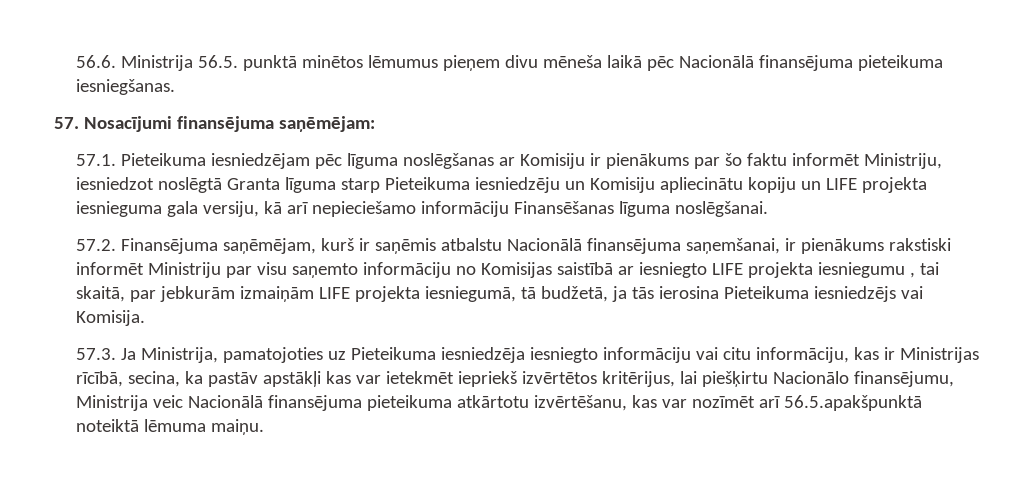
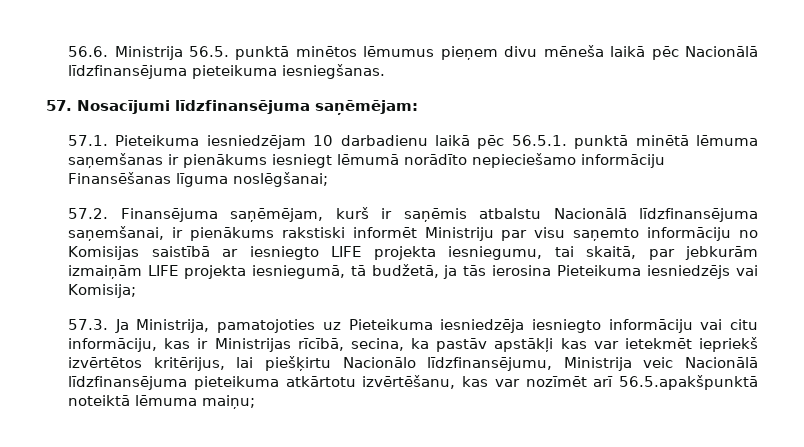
- 56.6. Ministrija 56.5. punktā minētos lēmumus pieņem divu mēneša laikā pēc Nacionālā finansējuma pieteikuma iesniegšanas.
+ 56.6. Ministrija 56.5. punktā minētos lēmumus pieņem divu mēneša laikā pēc Nacionālā līdzfinansējuma pieteikuma iesniegšanas.
- 57. Nosacījumi finansējuma saņēmējam:
+ 57. Nosacījumi līdzfinansējuma saņēmējam:
- 57.1. Pieteikuma iesniedzējam pēc līguma noslēgšanas ar Komisiju ir pienākums par šo faktu informēt Ministriju, iesniedzot noslēgtā Granta līguma starp Pieteikuma iesniedzēju un Komisiju apliecinātu kopiju un LIFE projekta iesnieguma gala versiju, kā arī nepieciešamo informāciju Finansēšanas līguma noslēgšanai.
+ 57.1. Pieteikuma iesniedzējam 10 darbadienu laikā pēc 56.5.1. punktā minētā lēmuma saņemšanas ir pienākums iesniegt lēmumā norādīto nepieciešamo informāciju Finansēšanas līguma noslēgšanai;
- 57.2. Finansējuma saņēmējam, kurš ir saņēmis atbalstu Nacionālā finansējuma saņemšanai, ir pienākums rakstiski informēt Ministriju par visu saņemto informāciju no Komisijas saistībā ar iesniegto LIFE projekta iesniegumu , tai skaitā, par jebkurām izmaiņām LIFE projekta iesniegumā, tā budžetā, ja tās ierosina Pieteikuma iesniedzējs vai Komisija.
+ 57.2. Finansējuma saņēmējam, kurš ir saņēmis atbalstu Nacionālā līdzfinansējuma saņemšanai, ir pienākums rakstiski informēt Ministriju par visu saņemto informāciju no Komisijas saistībā ar iesniegto LIFE projekta iesniegumu, tai skaitā, par jebkurām izmaiņām LIFE projekta iesniegumā, tā budžetā, ja tās ierosina Pieteikuma iesniedzējs vai Komisija;
- 57.3. Ja Ministrija, pamatojoties uz Pieteikuma iesniedzēja iesniegto informāciju vai citu informāciju, kas ir Ministrijas rīcībā, secina, ka pastāv apstākļi kas var ietekmēt iepriekš izvērtētos kritērijus, lai piešķirtu Nacionālo finansējumu, Ministrija veic Nacionālā finansējuma pieteikuma atkārtotu izvērtēšanu, kas var nozīmēt arī 56.5.apakšpunktā noteiktā lēmuma maiņu.
+ 57.3. Ja Ministrija, pamatojoties uz Pieteikuma iesniedzēja iesniegto informāciju vai citu informāciju, kas ir Ministrijas rīcībā, secina, ka pastāv apstākļi kas var ietekmēt iepriekš izvērtētos kritērijus, lai piešķirtu Nacionālo līdzfinansējumu, Ministrija veic Nacionālā līdzfinansējuma pieteikuma atkārtotu izvērtēšanu, kas var nozīmēt arī 56.5.apakšpunktā noteiktā lēmuma maiņu;

